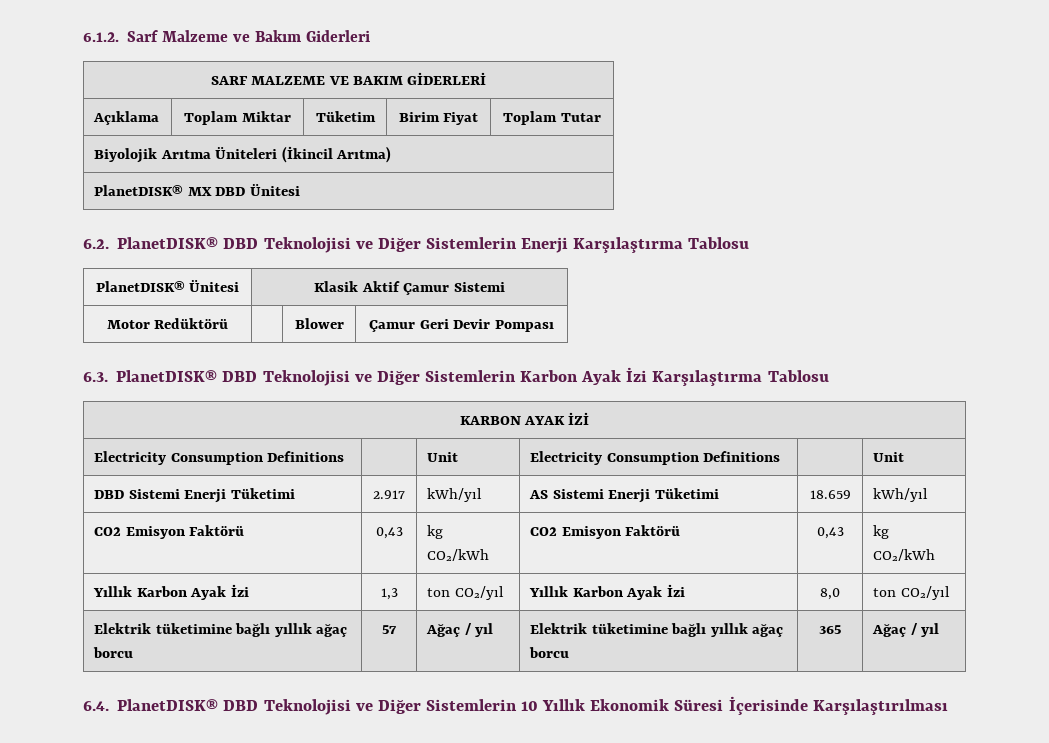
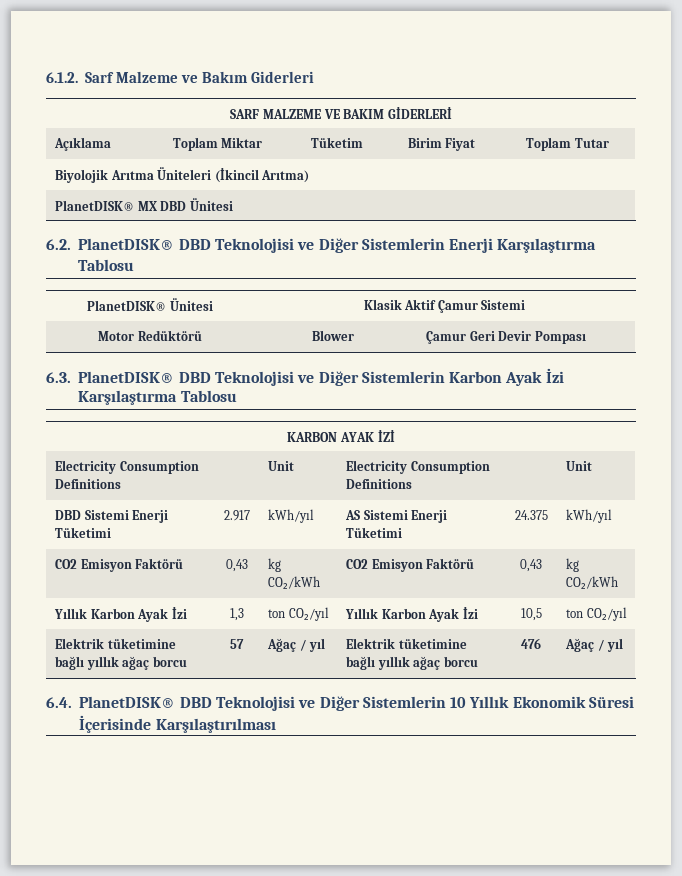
- DBD Sistemi Enerji Tüketimi | 2.917 | kWh/yıl | AS Sistemi Enerji Tüketimi | 18.659 | kWh/yıl
+ DBD Sistemi Enerji Tüketimi | 2.917 | kWh/yıl | AS Sistemi Enerji Tüketimi | 24.375 | kWh/yıl
- Yıllık Karbon Ayak İzi | 1,3 | ton CO₂/yıl | Yıllık Karbon Ayak İzi | 8,0 | ton CO₂/yıl
+ Yıllık Karbon Ayak İzi | 1,3 | ton CO₂/yıl | Yıllık Karbon Ayak İzi | 10,5 | ton CO₂/yıl
- Elektrik tüketimine bağlı yıllık ağaç borcu | 57 | Ağaç / yıl | Elektrik tüketimine bağlı yıllık ağaç borcu | 365 | Ağaç / yıl
+ Elektrik tüketimine bağlı yıllık ağaç borcu | 57 | Ağaç / yıl | Elektrik tüketimine bağlı yıllık ağaç borcu | 476 | Ağaç / yıl

